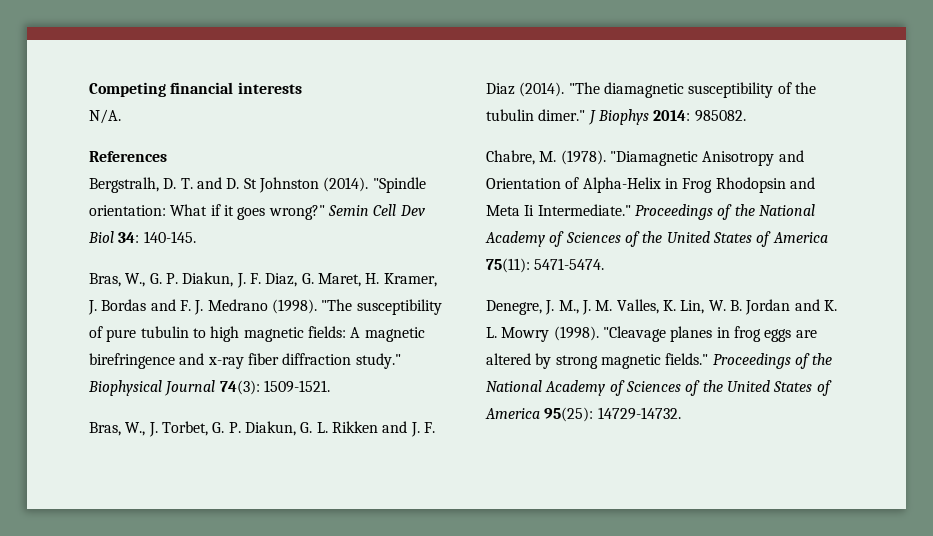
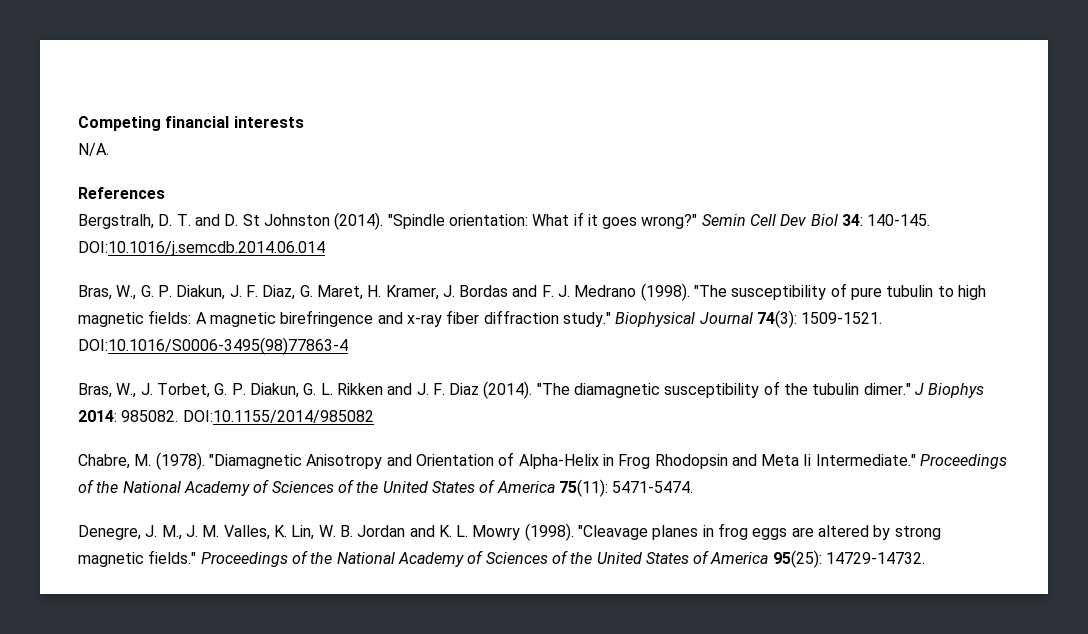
+ DOI:10.1016/j.semcdb.2014.06.014
+ DOI:10.1016/S0006-3495(98)77863-4
+ DOI:10.1155/2014/985082

